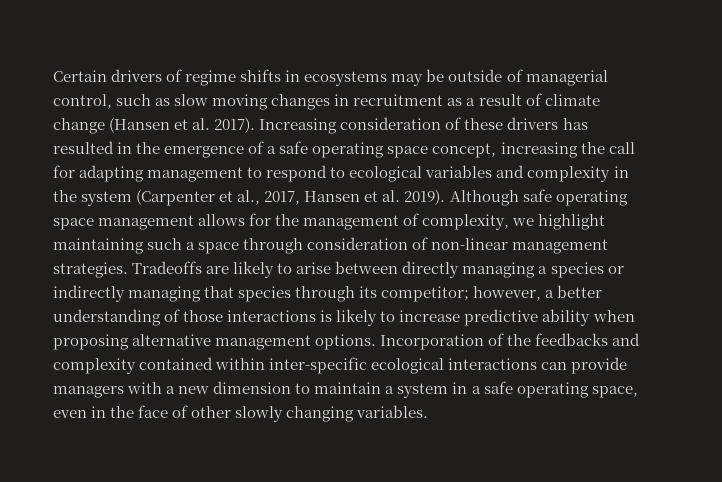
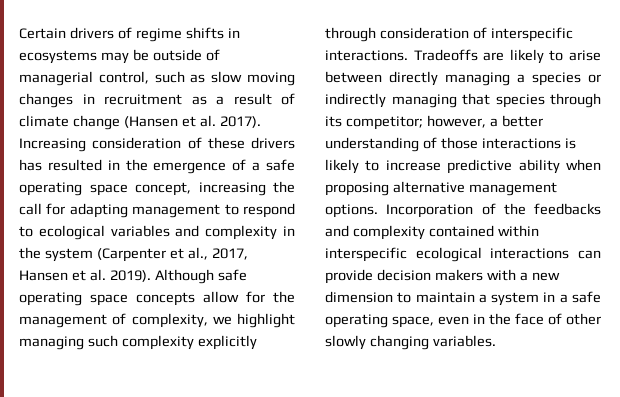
- Although safe operating space management allows for the management of complexity, we highlight maintaining such a space through consideration of non-linear management strategies.
+ Although safe operating space concepts allow for the management of complexity, we highlight managing such complexity explicitly through consideration of interspecific interactions.
- Incorporation of the feedbacks and complexity contained within inter-specific ecological interactions can provide managers with a new dimension to maintain a system in a safe operating space, even in the face of other slowly changing variables.
+ Incorporation of the feedbacks and complexity contained within interspecific ecological interactions can provide decision makers with a new dimension to maintain a system in a safe operating space, even in the face of other slowly changing variables.

